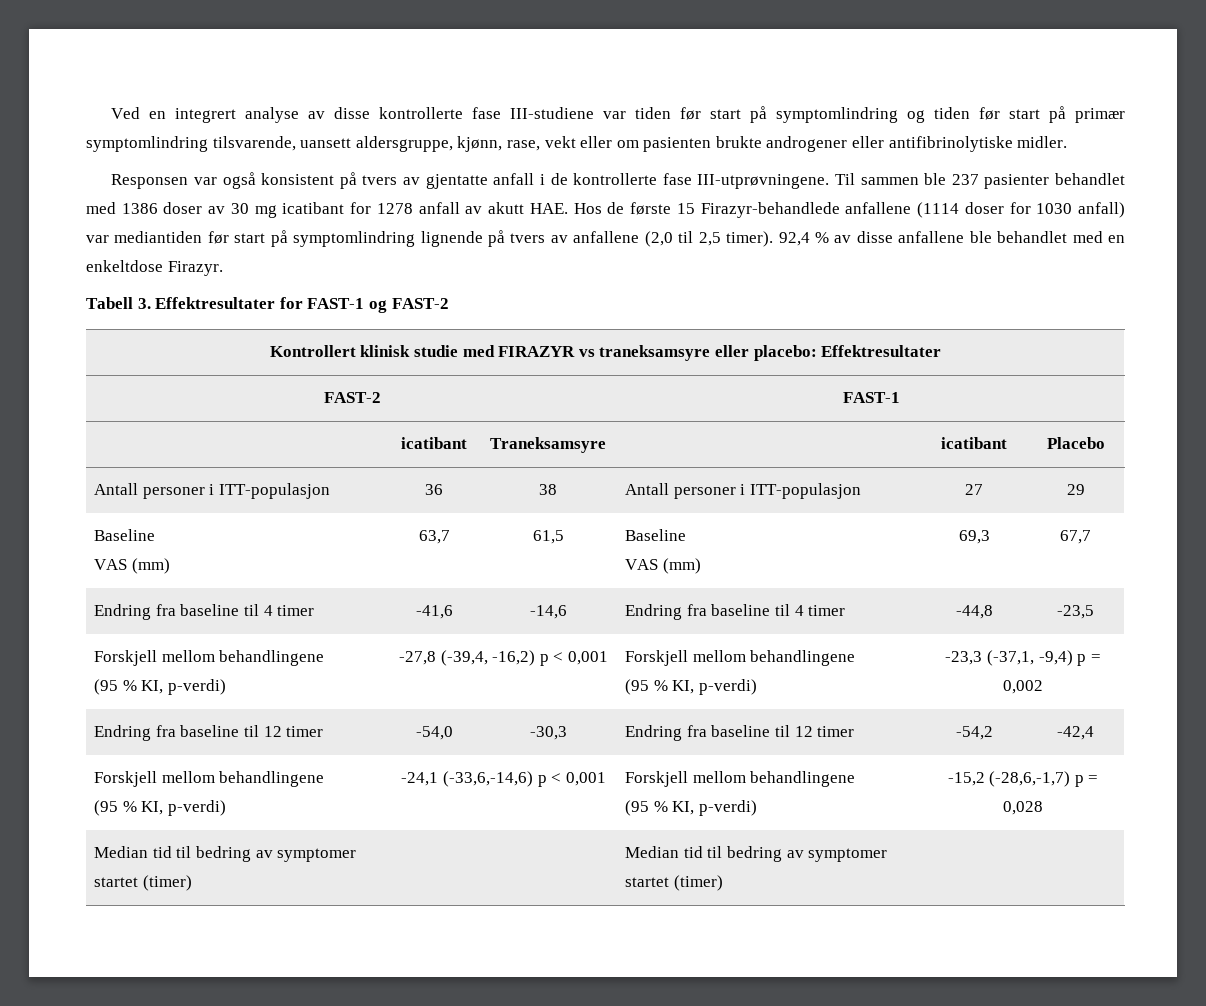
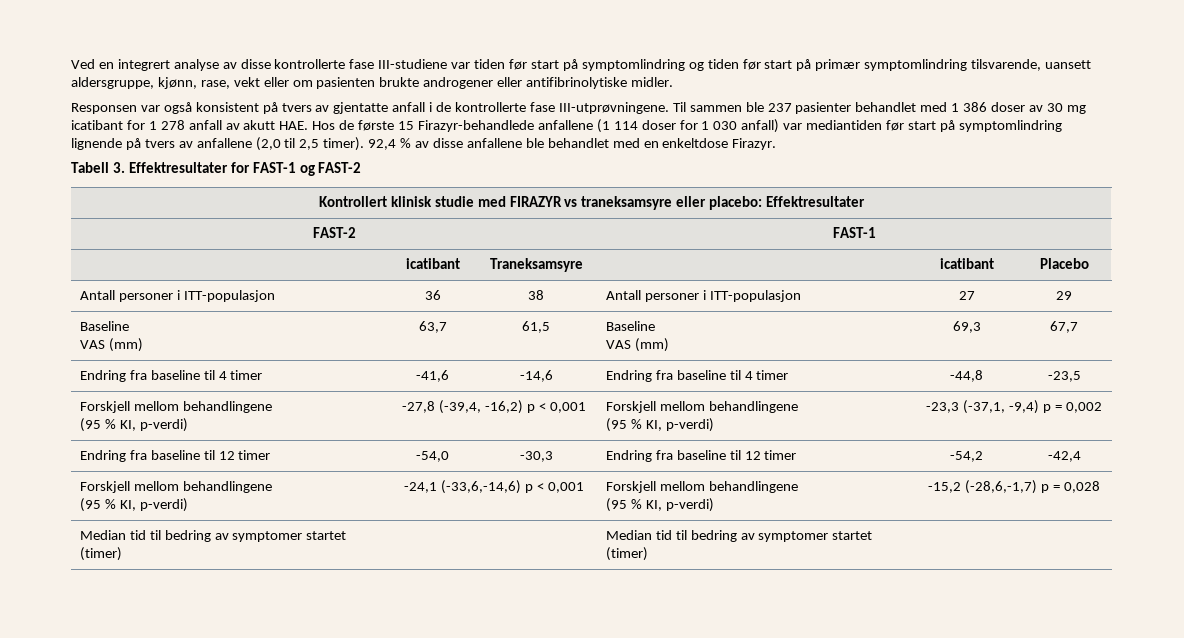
- Til sammen ble 237 pasienter behandlet med 1386 doser av 30 mg icatibant for 1278 anfall av akutt HAE. Hos de første 15 Firazyr-behandlede anfallene (1114 doser for 1030 anfall) var mediantiden før start på symptomlindring lignende på tvers av anfallene (2,0 til 2,5 timer).
+ Til sammen ble 237 pasienter behandlet med 1 386 doser av 30 mg icatibant for 1 278 anfall av akutt HAE. Hos de første 15 Firazyr-behandlede anfallene (1 114 doser for 1 030 anfall) var mediantiden før start på symptomlindring lignende på tvers av anfallene (2,0 til 2,5 timer).

